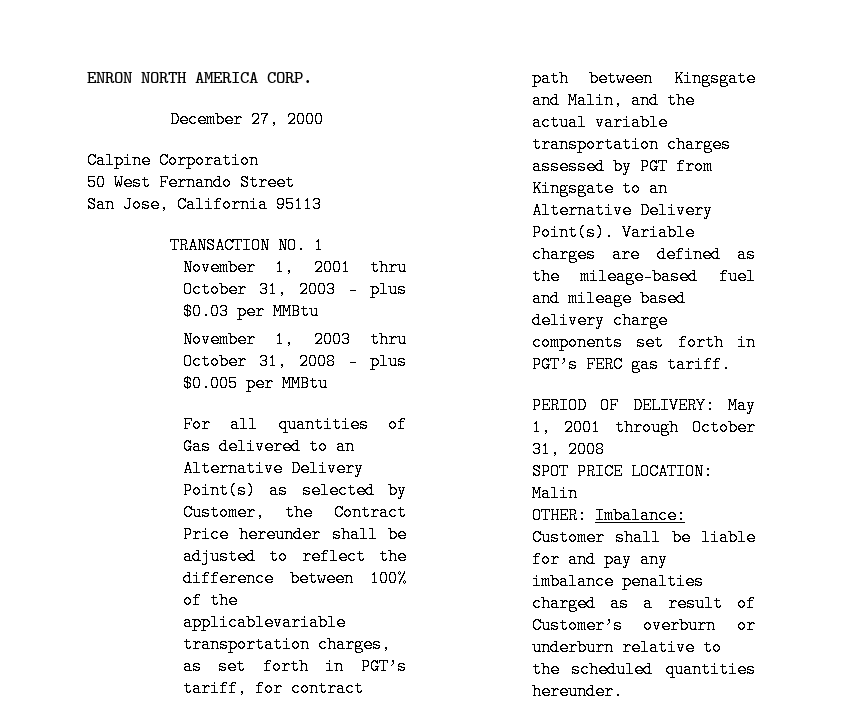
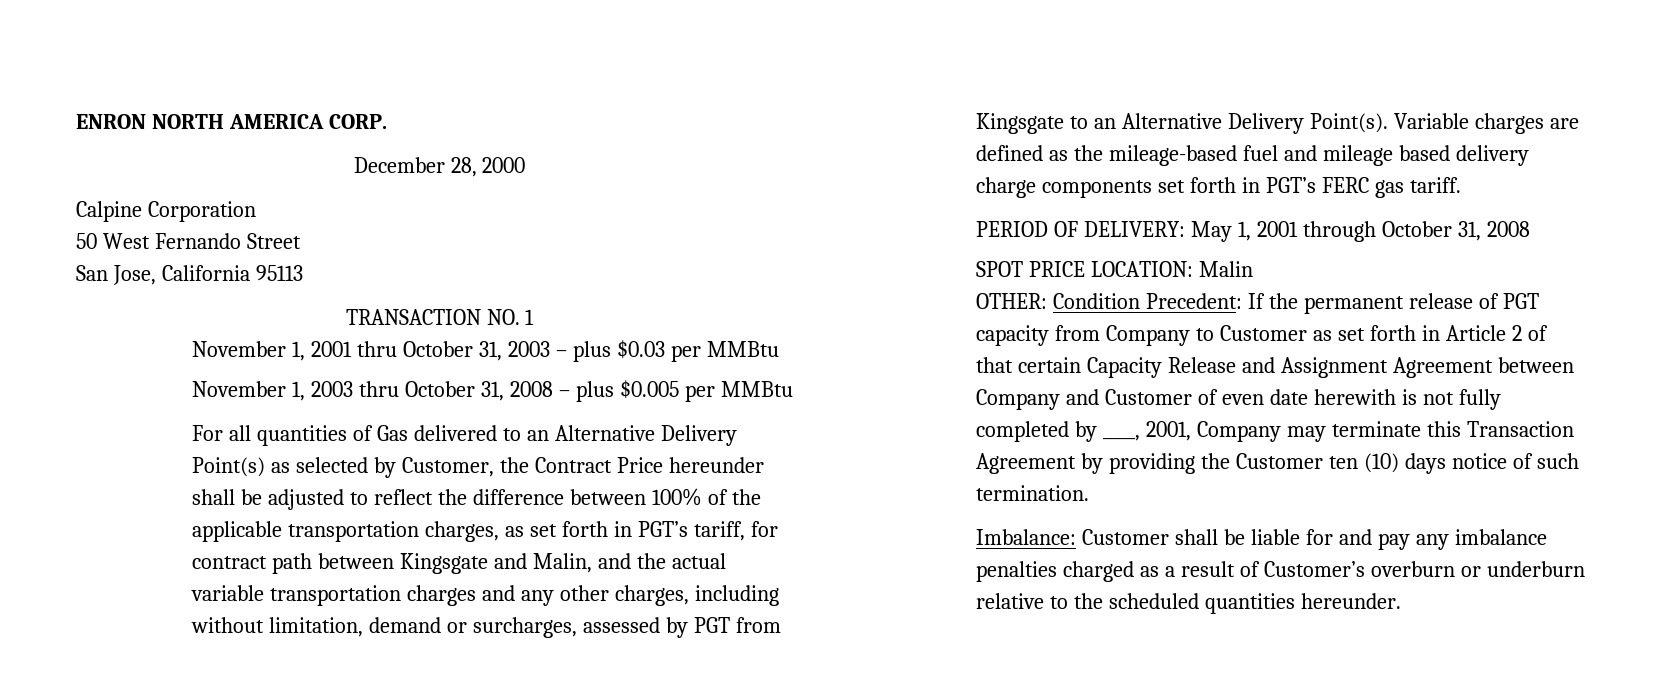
- December 27, 2000
+ December 28, 2000
- For all quantities of Gas delivered to an Alternative Delivery Point(s) as selected by Customer, the Contract Price hereunder shall be adjusted to reflect the difference between 100% of the applicablevariable transportation charges, as set forth in PGT’s tariff, for contract path between Kingsgate and Malin, and the actual variable transportation charges assessed by PGT from Kingsgate to an Alternative Delivery Point(s).
+ For all quantities of Gas delivered to an Alternative Delivery Point(s) as selected by Customer, the Contract Price hereunder shall be adjusted to reflect the difference between 100% of the applicable transportation charges, as set forth in PGT’s tariff, for contract path between Kingsgate and Malin, and the actual variable transportation charges and any other charges, including without limitation, demand or surcharges, assessed by PGT from Kingsgate to an Alternative Delivery Point(s).
- OTHER: Imbalance: Customer shall be liable for and pay any imbalance penalties charged as a result of Customer’s overburn or underburn relative to the scheduled quantities hereunder.
+ OTHER: Condition Precedent: If the permanent release of PGT capacity from Company to Customer as set forth in Article 2 of that certain Capacity Release and Assignment Agreement between Company and Customer of even date herewith is not fully completed by ____, 2001, Company may terminate this Transaction Agreement by providing the Customer ten (10) days notice of such termination.
+ Imbalance: Customer shall be liable for and pay any imbalance penalties charged as a result of Customer’s overburn or underburn relative to the scheduled quantities hereunder.

